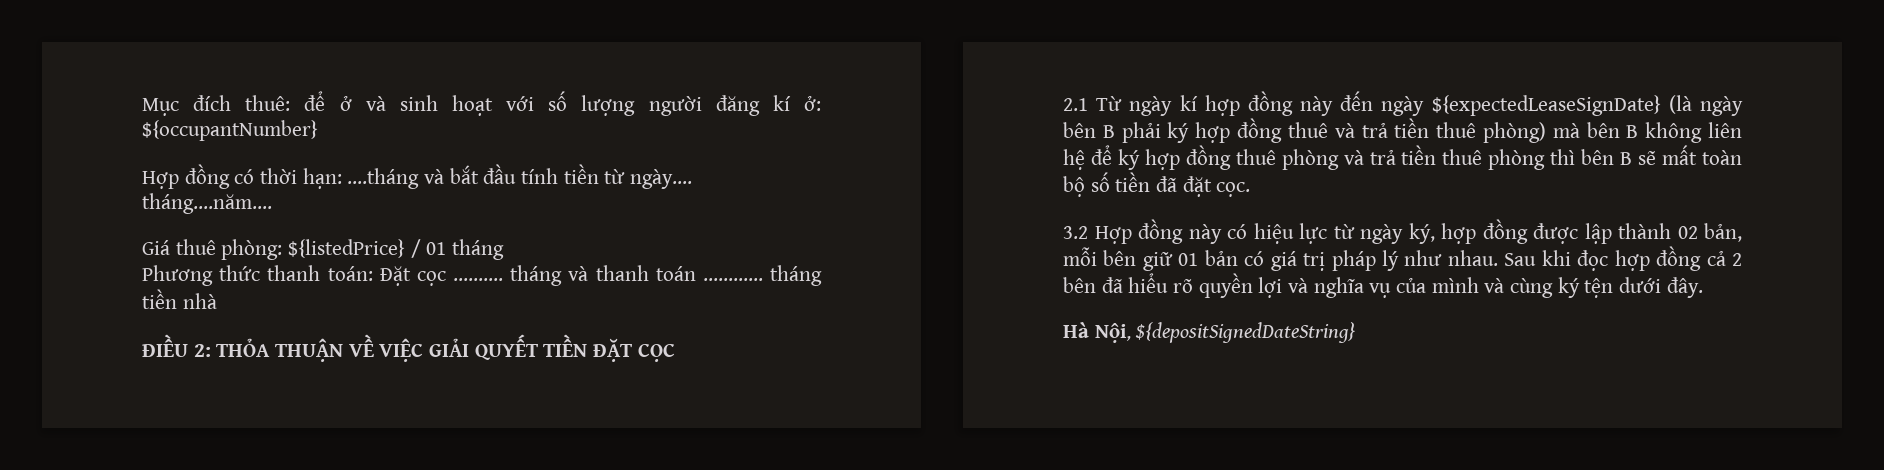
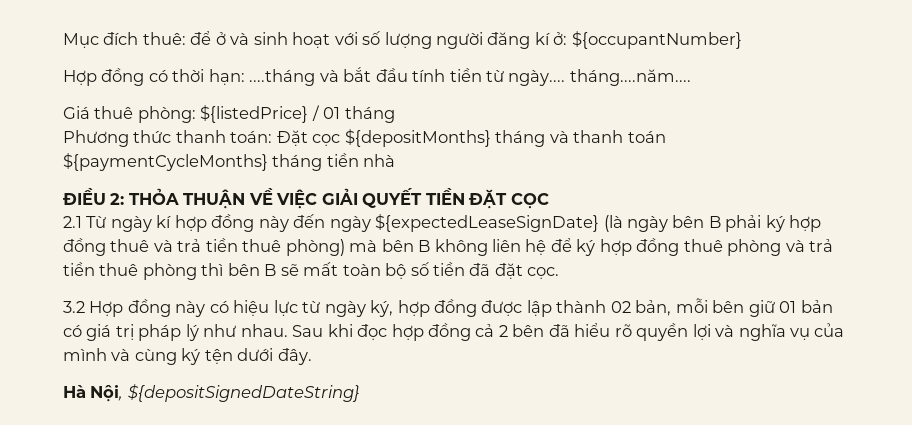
- Phương thức thanh toán: Đặt cọc ………. tháng và thanh toán ………… tháng tiền nhà
+ Phương thức thanh toán: Đặt cọc ${depositMonths} tháng và thanh toán ${paymentCycleMonths} tháng tiền nhà

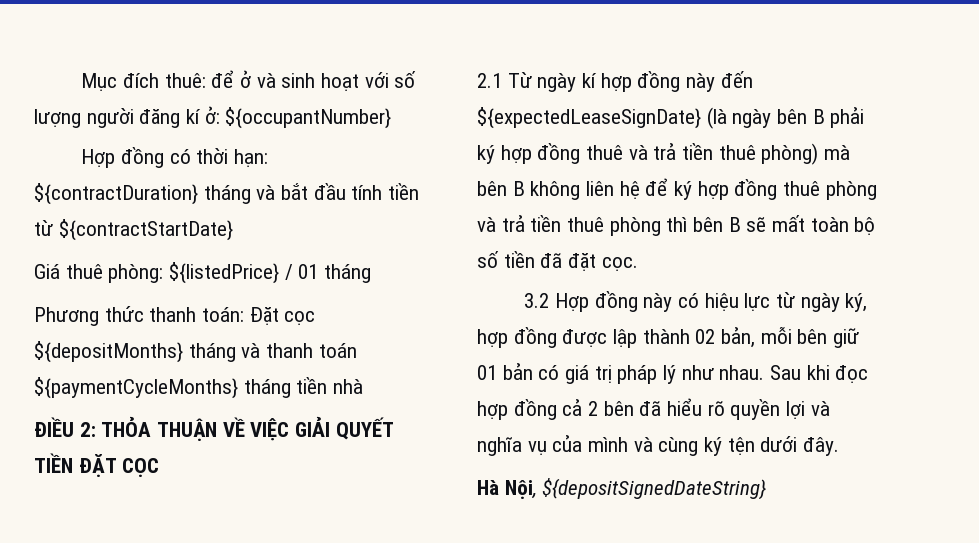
- Hợp đồng có thời hạn: ....tháng và bắt đầu tính tiền từ ngày.... tháng....năm....
+ Hợp đồng có thời hạn: ${contractDuration} tháng và bắt đầu tính tiền từ ${contractStartDate}
- 2.1 Từ ngày kí hợp đồng này đến ngày ${expectedLeaseSignDate} (là ngày bên B phải ký hợp đồng thuê và trả tiền thuê phòng) mà bên B không liên hệ để ký hợp đồng thuê phòng và trả tiền thuê phòng thì bên B sẽ mất toàn bộ số tiền đã đặt cọc.
+ 2.1 Từ ngày kí hợp đồng này đến ${expectedLeaseSignDate} (là ngày bên B phải ký hợp đồng thuê và trả tiền thuê phòng) mà bên B không liên hệ để ký hợp đồng thuê phòng và trả tiền thuê phòng thì bên B sẽ mất toàn bộ số tiền đã đặt cọc.

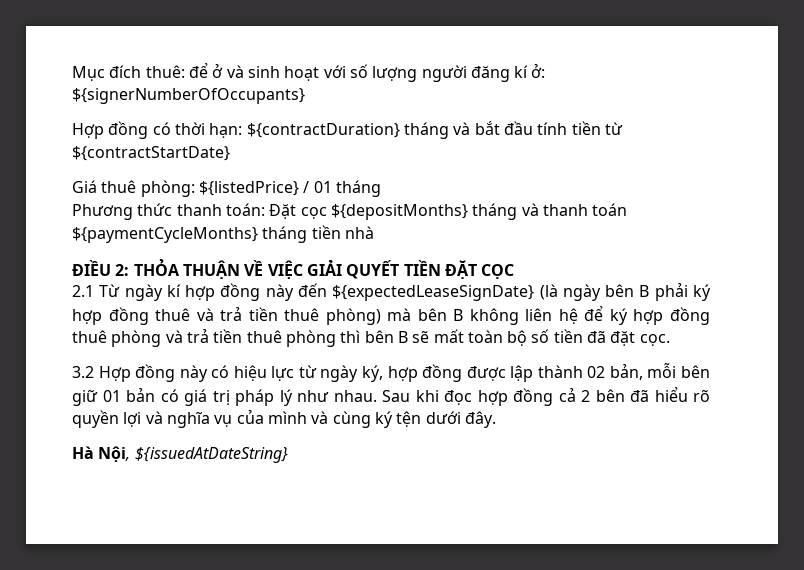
- Mục đích thuê: để ở và sinh hoạt với số lượng người đăng kí ở: ${occupantNumber}
+ Mục đích thuê: để ở và sinh hoạt với số lượng người đăng kí ở: ${signerNumberOfOccupants}
- Hà Nội, ${depositSignedDateString}
+ Hà Nội, ${issuedAtDateString}

